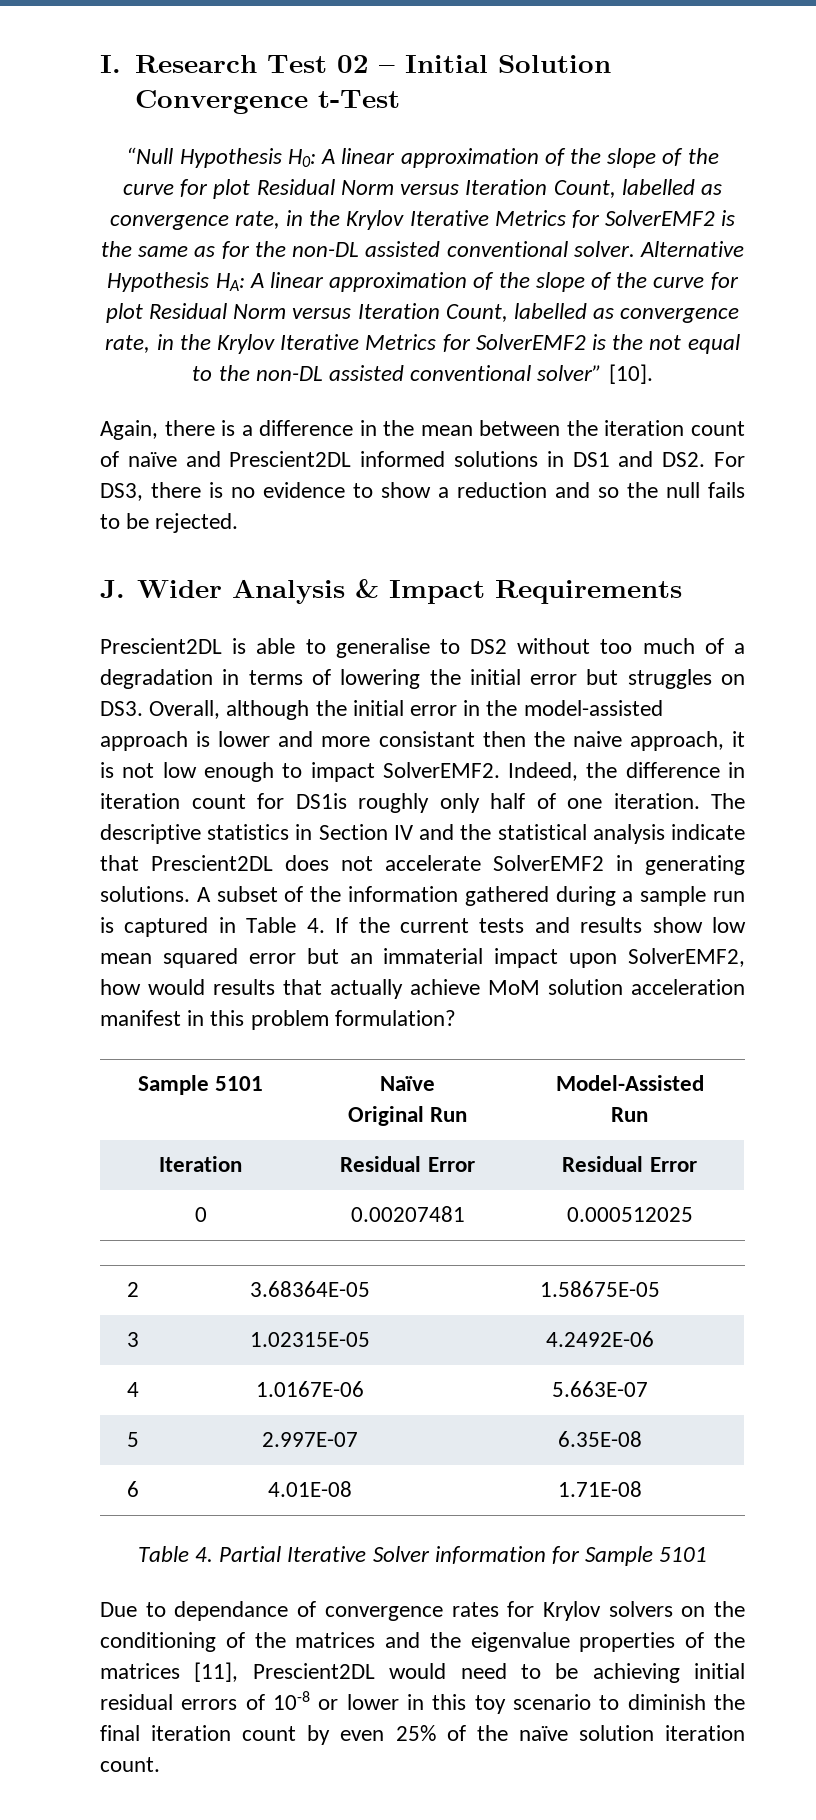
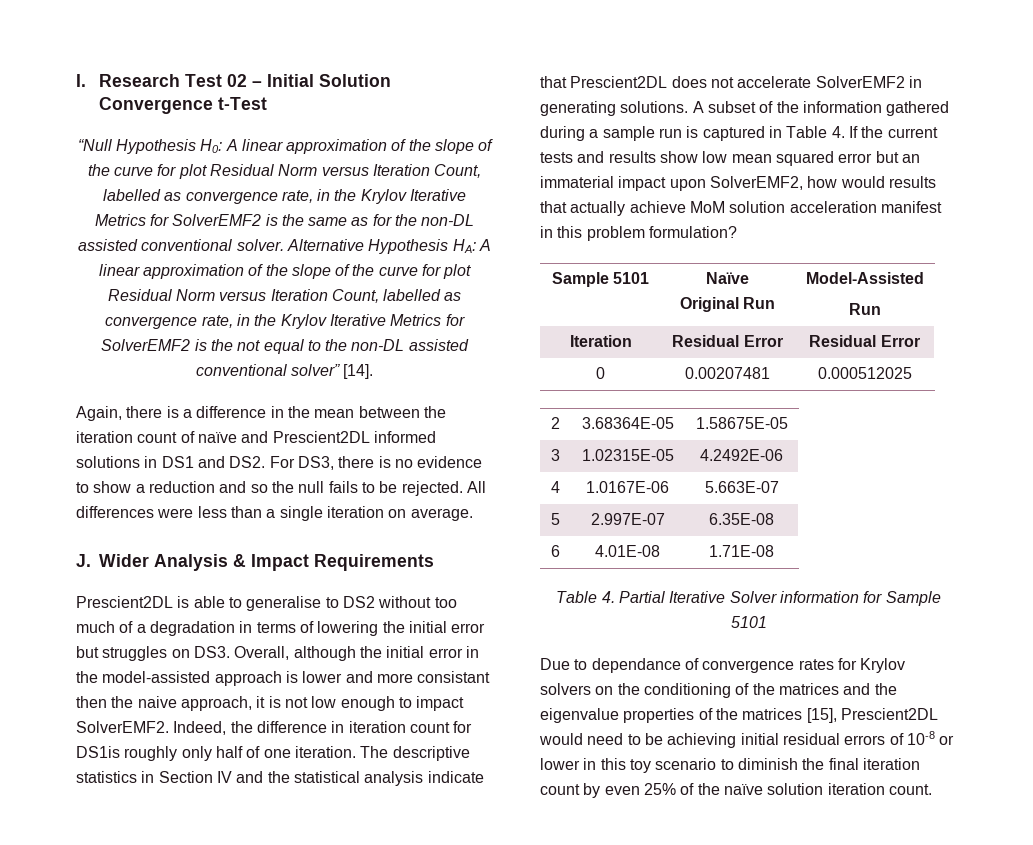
- Alternative Hypothesis HA: A linear approximation of the slope of the curve for plot Residual Norm versus Iteration Count, labelled as convergence rate, in the Krylov Iterative Metrics for SolverEMF2 is the not equal to the non-DL assisted conventional solver” [10].
+ Alternative Hypothesis HA: A linear approximation of the slope of the curve for plot Residual Norm versus Iteration Count, labelled as convergence rate, in the Krylov Iterative Metrics for SolverEMF2 is the not equal to the non-DL assisted conventional solver” [14].
+ All differences were less than a single iteration on average.
- Due to dependance of convergence rates for Krylov solvers on the conditioning of the matrices and the eigenvalue properties of the matrices [11], Prescient2DL would need to be achieving initial residual errors of 10-8 or lower in this toy scenario to diminish the final iteration count by even 25% of the naïve solution iteration count.
+ Due to dependance of convergence rates for Krylov solvers on the conditioning of the matrices and the eigenvalue properties of the matrices [15], Prescient2DL would need to be achieving initial residual errors of 10-8 or lower in this toy scenario to diminish the final iteration count by even 25% of the naïve solution iteration count.

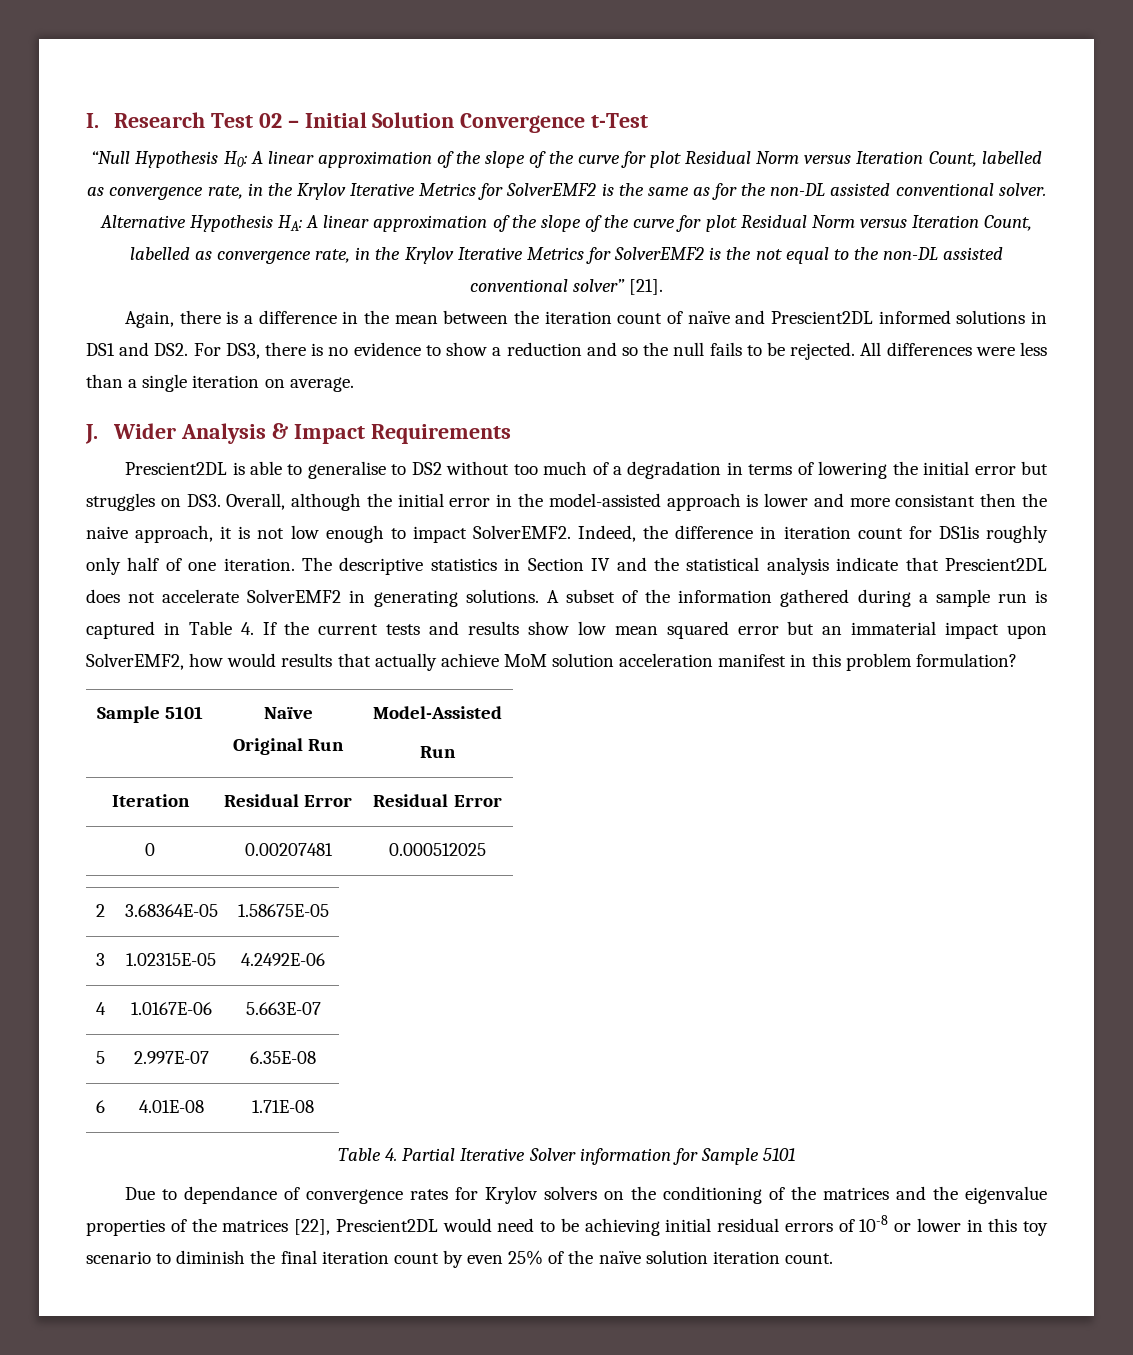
- Alternative Hypothesis HA: A linear approximation of the slope of the curve for plot Residual Norm versus Iteration Count, labelled as convergence rate, in the Krylov Iterative Metrics for SolverEMF2 is the not equal to the non-DL assisted conventional solver” [14].
+ Alternative Hypothesis HA: A linear approximation of the slope of the curve for plot Residual Norm versus Iteration Count, labelled as convergence rate, in the Krylov Iterative Metrics for SolverEMF2 is the not equal to the non-DL assisted conventional solver” [21].
- Due to dependance of convergence rates for Krylov solvers on the conditioning of the matrices and the eigenvalue properties of the matrices [15], Prescient2DL would need to be achieving initial residual errors of 10-8 or lower in this toy scenario to diminish the final iteration count by even 25% of the naïve solution iteration count.
+ Due to dependance of convergence rates for Krylov solvers on the conditioning of the matrices and the eigenvalue properties of the matrices [22], Prescient2DL would need to be achieving initial residual errors of 10-8 or lower in this toy scenario to diminish the final iteration count by even 25% of the naïve solution iteration count.

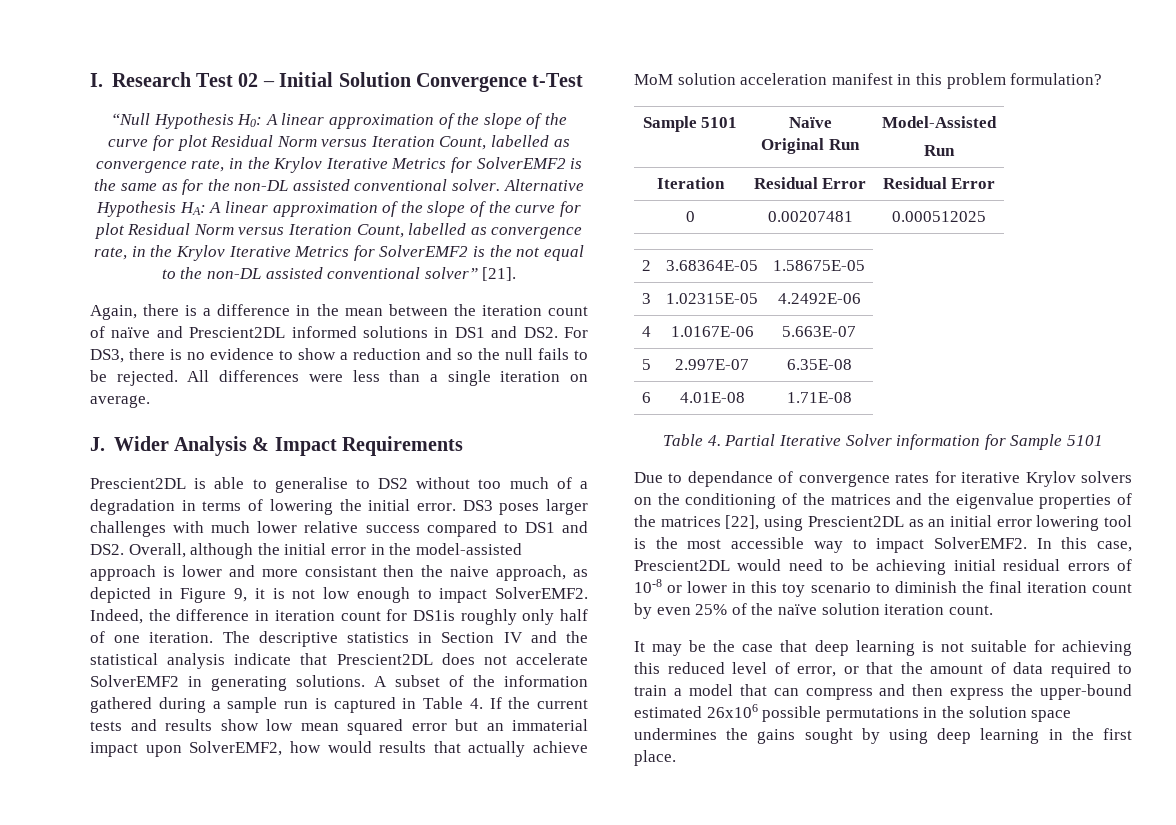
- Prescient2DL is able to generalise to DS2 without too much of a degradation in terms of lowering the initial error but struggles on DS3. Overall, although the initial error in the model-assisted approach is lower and more consistant then the naive approach, it is not low enough to impact SolverEMF2.
+ Prescient2DL is able to generalise to DS2 without too much of a degradation in terms of lowering the initial error. DS3 poses larger challenges with much lower relative success compared to DS1 and DS2. Overall, although the initial error in the model-assisted approach is lower and more consistant then the naive approach, as depicted in Figure 9, it is not low enough to impact SolverEMF2.
- Due to dependance of convergence rates for Krylov solvers on the conditioning of the matrices and the eigenvalue properties of the matrices [22], Prescient2DL would need to be achieving initial residual errors of 10-8 or lower in this toy scenario to diminish the final iteration count by even 25% of the naïve solution iteration count.
+ Due to dependance of convergence rates for iterative Krylov solvers on the conditioning of the matrices and the eigenvalue properties of the matrices [22], using Prescient2DL as an initial error lowering tool is the most accessible way to impact SolverEMF2. In this case, Prescient2DL would need to be achieving initial residual errors of 10-8 or lower in this toy scenario to diminish the final iteration count by even 25% of the naïve solution iteration count.
+ It may be the case that deep learning is not suitable for achieving this reduced level of error, or that the amount of data required to train a model that can compress and then express the upper-bound estimated 26x106 possible permutations in the solution space undermines the gains sought by using deep learning in the first place.

